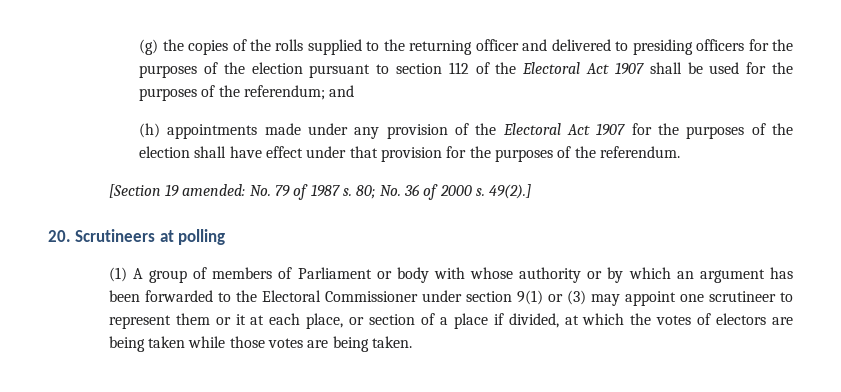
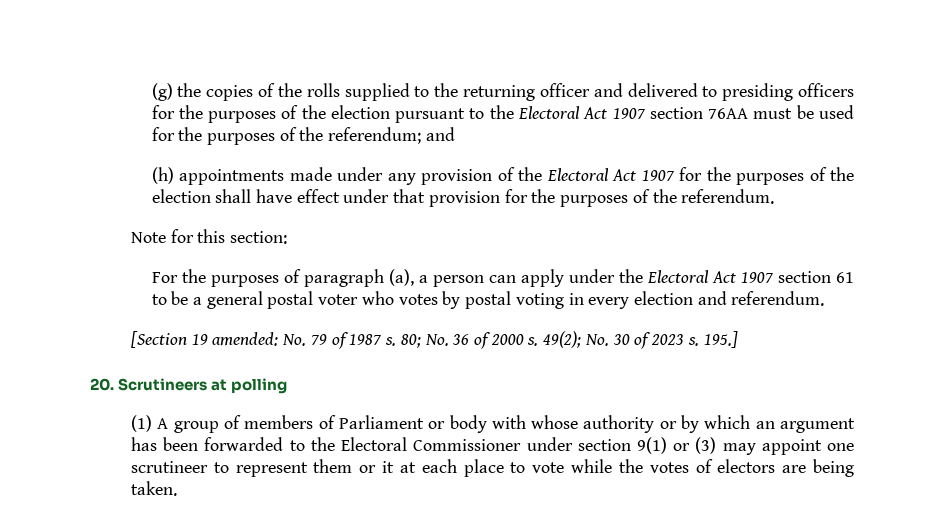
- (g) the copies of the rolls supplied to the returning officer and delivered to presiding officers for the purposes of the election pursuant to section 112 of the Electoral Act 1907 shall be used for the purposes of the referendum; and
+ (g) the copies of the rolls supplied to the returning officer and delivered to presiding officers for the purposes of the election pursuant to the Electoral Act 1907 section 76AA must be used for the purposes of the referendum; and
+ Note for this section:
+ For the purposes of paragraph (a), a person can apply under the Electoral Act 1907 section 61 to be a general postal voter who votes by postal voting in every election and referendum.
- 49(2).]
+ 49(2); No. 30 of 2023 s. 195.]
- (1) A group of members of Parliament or body with whose authority or by which an argument has been forwarded to the Electoral Commissioner under section 9(1) or (3) may appoint one scrutineer to represent them or it at each place, or section of a place if divided, at which the votes of electors are being taken while those votes are being taken.
+ (1) A group of members of Parliament or body with whose authority or by which an argument has been forwarded to the Electoral Commissioner under section 9(1) or (3) may appoint one scrutineer to represent them or it at each place to vote while the votes of electors are being taken.

